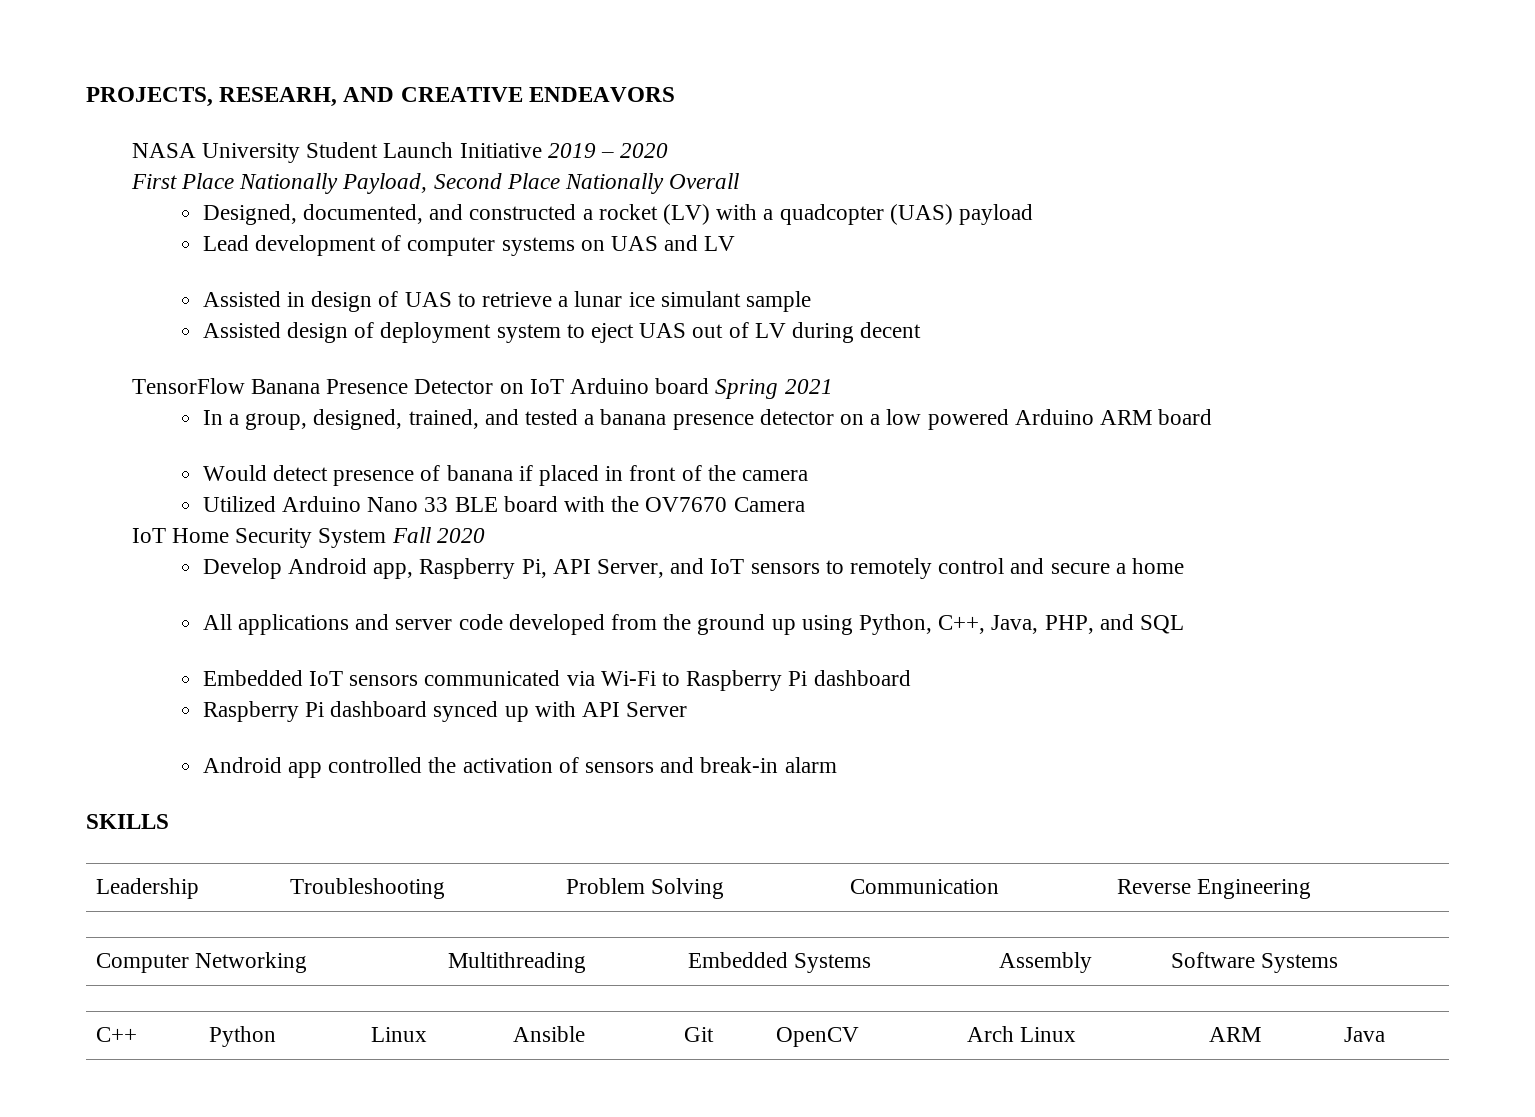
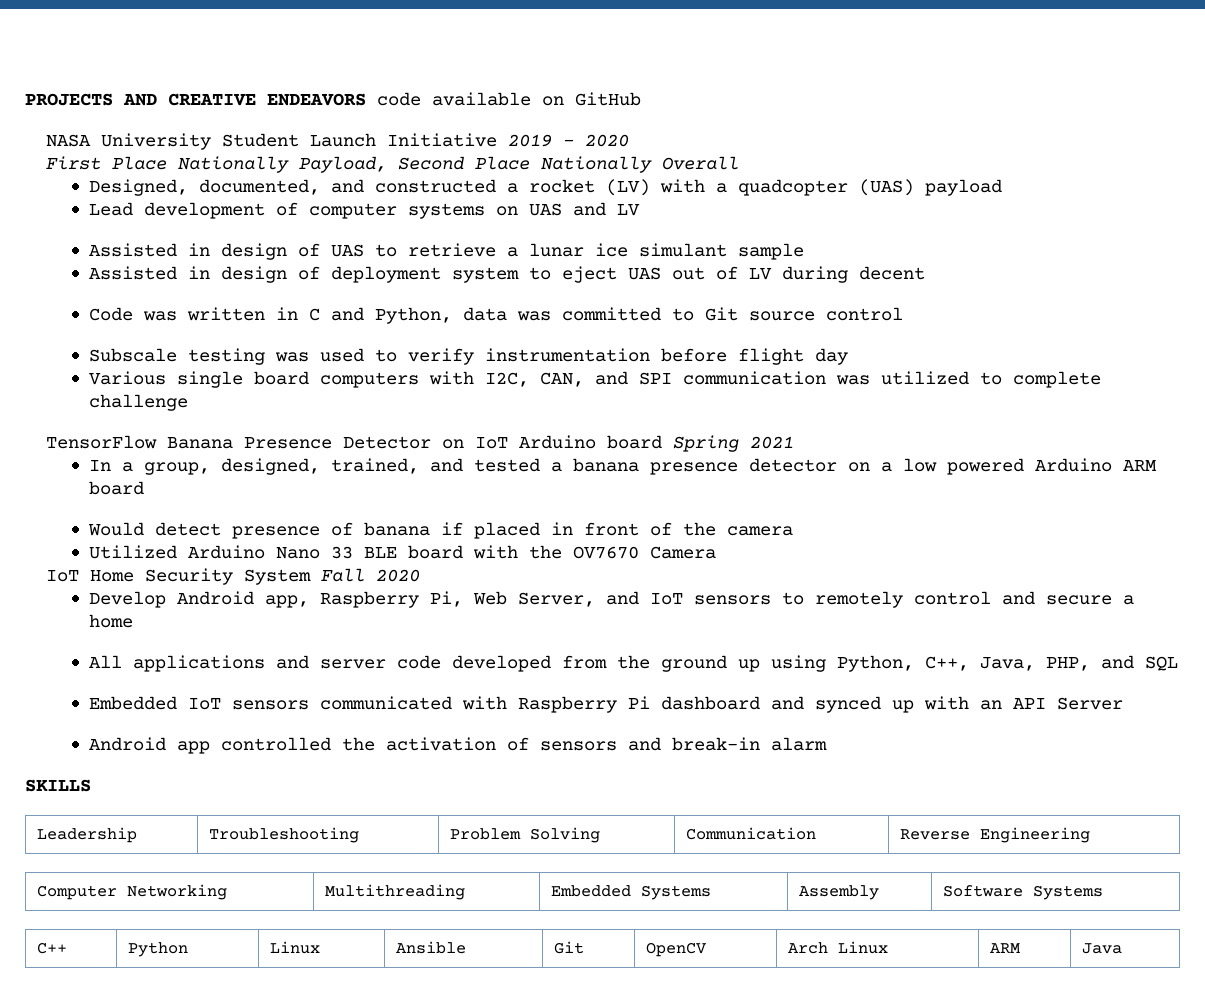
- PROJECTS, RESEARH, AND CREATIVE ENDEAVORS
+ PROJECTS AND CREATIVE ENDEAVORS code available on GitHub
- Assisted design of deployment system to eject UAS out of LV during decent
+ Assisted in design of deployment system to eject UAS out of LV during decent
+ Code was written in C and Python, data was committed to Git source control
+ Subscale testing was used to verify instrumentation before flight day
+ Various single board computers with I2C, CAN, and SPI communication was utilized to complete challenge
- Develop Android app, Raspberry Pi, API Server, and IoT sensors to remotely control and secure a home
+ Develop Android app, Raspberry Pi, Web Server, and IoT sensors to remotely control and secure a home
- Embedded IoT sensors communicated via Wi-Fi to Raspberry Pi dashboard
- Raspberry Pi dashboard synced up with API Server
+ Embedded IoT sensors communicated with Raspberry Pi dashboard and synced up with an API Server

